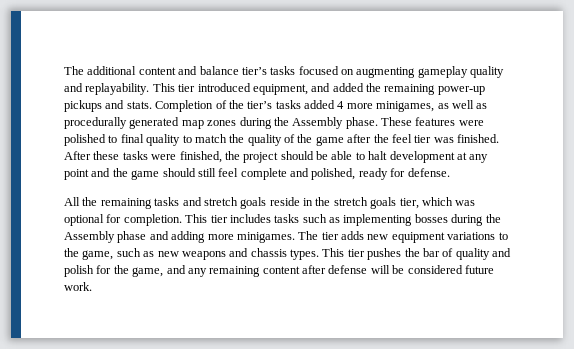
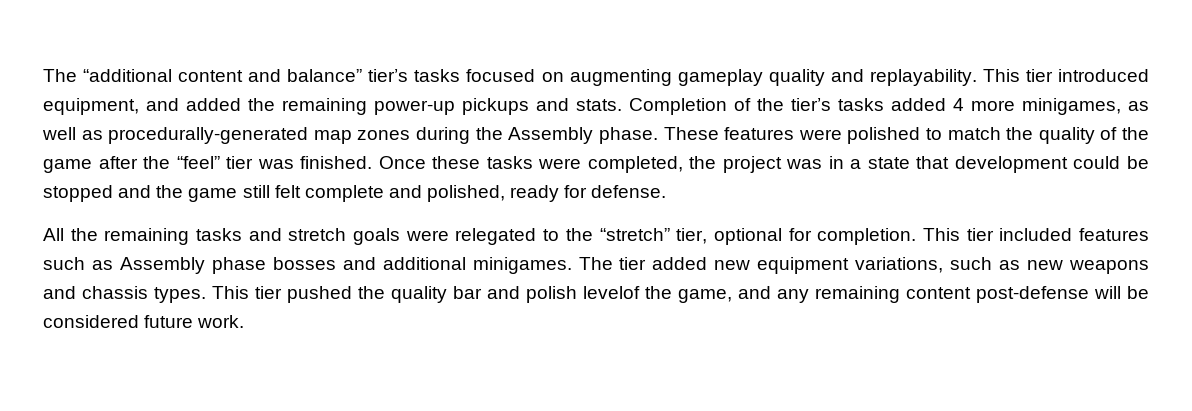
- The additional content and balance tier’s tasks focused on augmenting gameplay quality and replayability.
+ The “additional content and balance” tier’s tasks focused on augmenting gameplay quality and replayability.
- Completion of the tier’s tasks added 4 more minigames, as well as procedurally generated map zones during the Assembly phase.
+ Completion of the tier’s tasks added 4 more minigames, as well as procedurally-generated map zones during the Assembly phase.
- These features were polished to final quality to match the quality of the game after the feel tier was finished.
+ These features were polished to match the quality of the game after the “feel” tier was finished.
- After these tasks were finished, the project should be able to halt development at any point and the game should still feel complete and polished, ready for defense.
+ Once these tasks were completed, the project was in a state that development could be stopped and the game still felt complete and polished, ready for defense.
- All the remaining tasks and stretch goals reside in the stretch goals tier, which was optional for completion.
+ All the remaining tasks and stretch goals were relegated to the “stretch” tier, optional for completion.
- This tier includes tasks such as implementing bosses during the Assembly phase and adding more minigames.
+ This tier included features such as Assembly phase bosses and additional minigames.
- The tier adds new equipment variations to the game, such as new weapons and chassis types.
+ The tier added new equipment variations, such as new weapons and chassis types.
- This tier pushes the bar of quality and polish for the game, and any remaining content after defense will be considered future work.
+ This tier pushed the quality bar and polish levelof the game, and any remaining content post-defense will be considered future work.

